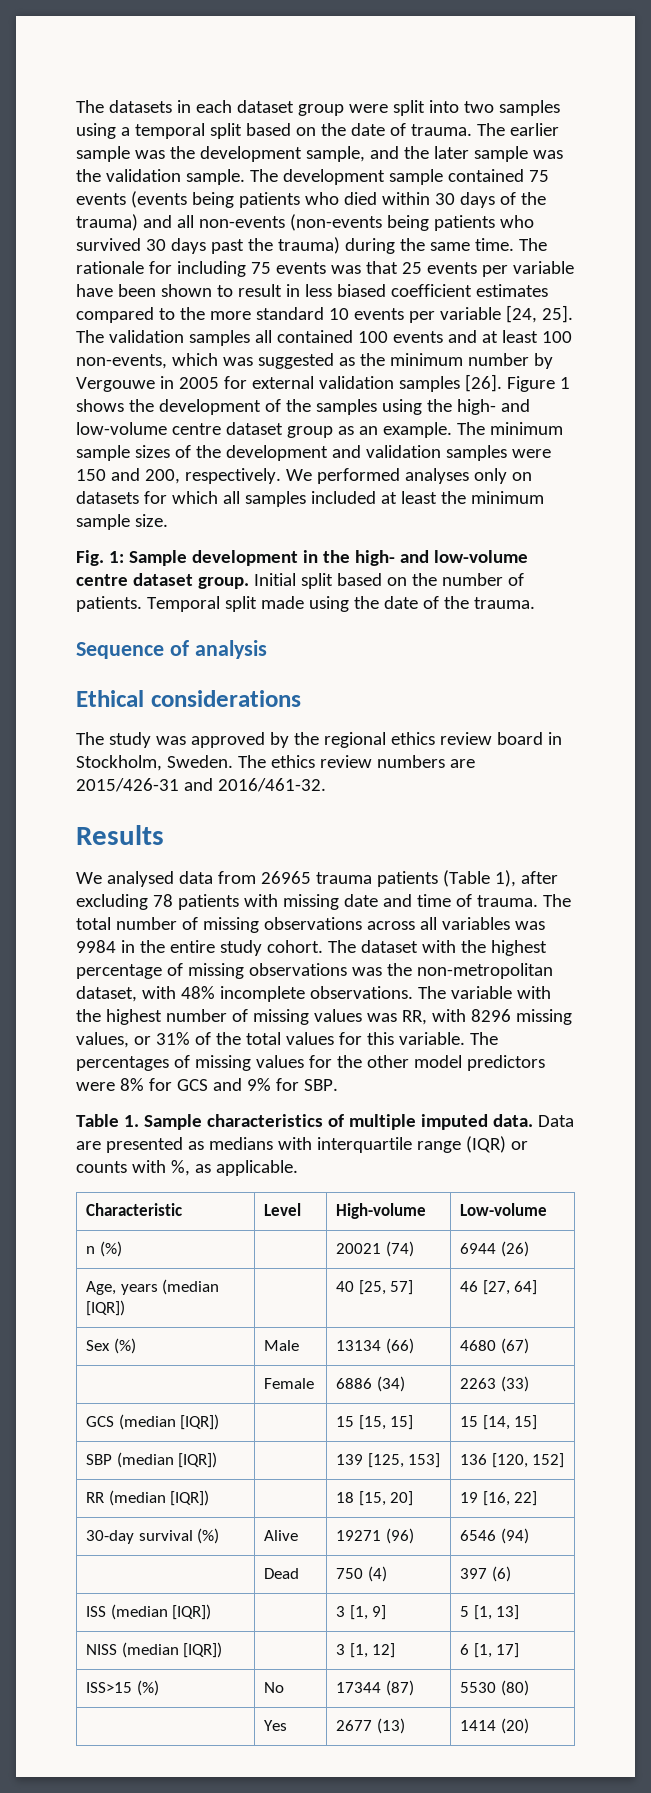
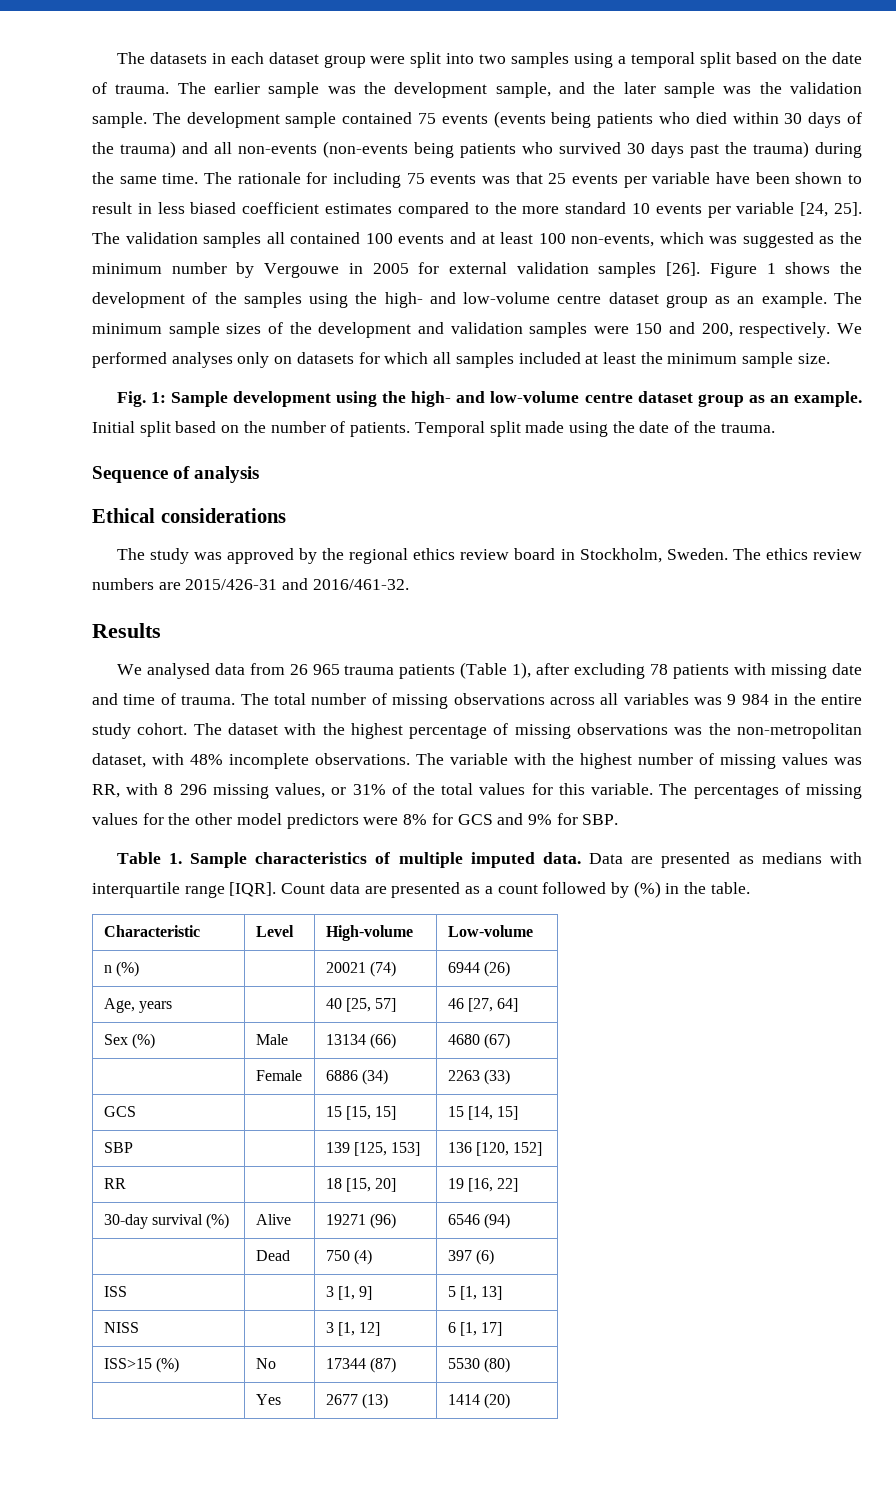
- Fig. 1: Sample development in the high- and low-volume centre dataset group.
+ Fig. 1: Sample development using the high- and low-volume centre dataset group as an example.
- We analysed data from 26965 trauma patients (Table 1), after excluding 78 patients with missing date and time of trauma.
+ We analysed data from 26 965 trauma patients (Table 1), after excluding 78 patients with missing date and time of trauma.
- The total number of missing observations across all variables was 9984 in the entire study cohort.
+ The total number of missing observations across all variables was 9 984 in the entire study cohort.
- The variable with the highest number of missing values was RR, with 8296 missing values, or 31% of the total values for this variable.
+ The variable with the highest number of missing values was RR, with 8 296 missing values, or 31% of the total values for this variable.
- Data are presented as medians with interquartile range (IQR) or counts with %, as applicable.
+ Data are presented as medians with interquartile range [IQR]. Count data are presented as a count followed by (%) in the table.
- Age, years (median [IQR]) | | 40 [25, 57] | 46 [27, 64]
+ Age, years | | 40 [25, 57] | 46 [27, 64]
- GCS (median [IQR]) | | 15 [15, 15] | 15 [14, 15]
+ GCS | | 15 [15, 15] | 15 [14, 15]
- SBP (median [IQR]) | | 139 [125, 153] | 136 [120, 152]
+ SBP | | 139 [125, 153] | 136 [120, 152]
- RR (median [IQR]) | | 18 [15, 20] | 19 [16, 22]
+ RR | | 18 [15, 20] | 19 [16, 22]
- ISS (median [IQR]) | | 3 [1, 9] | 5 [1, 13]
+ ISS | | 3 [1, 9] | 5 [1, 13]
- NISS (median [IQR]) | | 3 [1, 12] | 6 [1, 17]
+ NISS | | 3 [1, 12] | 6 [1, 17]

